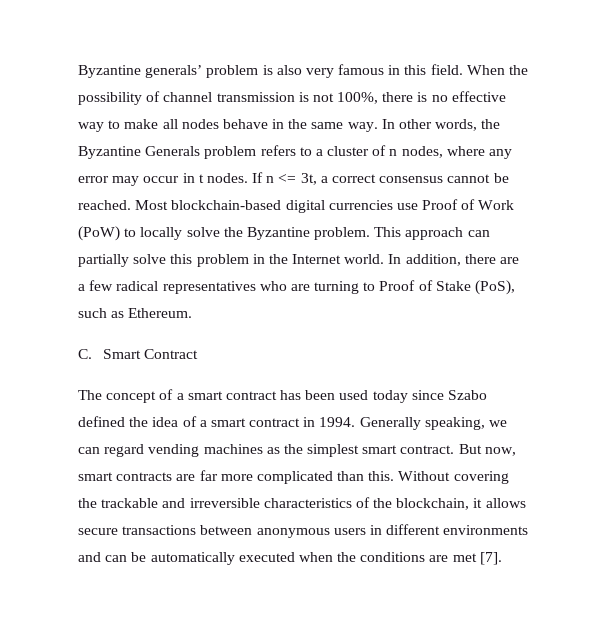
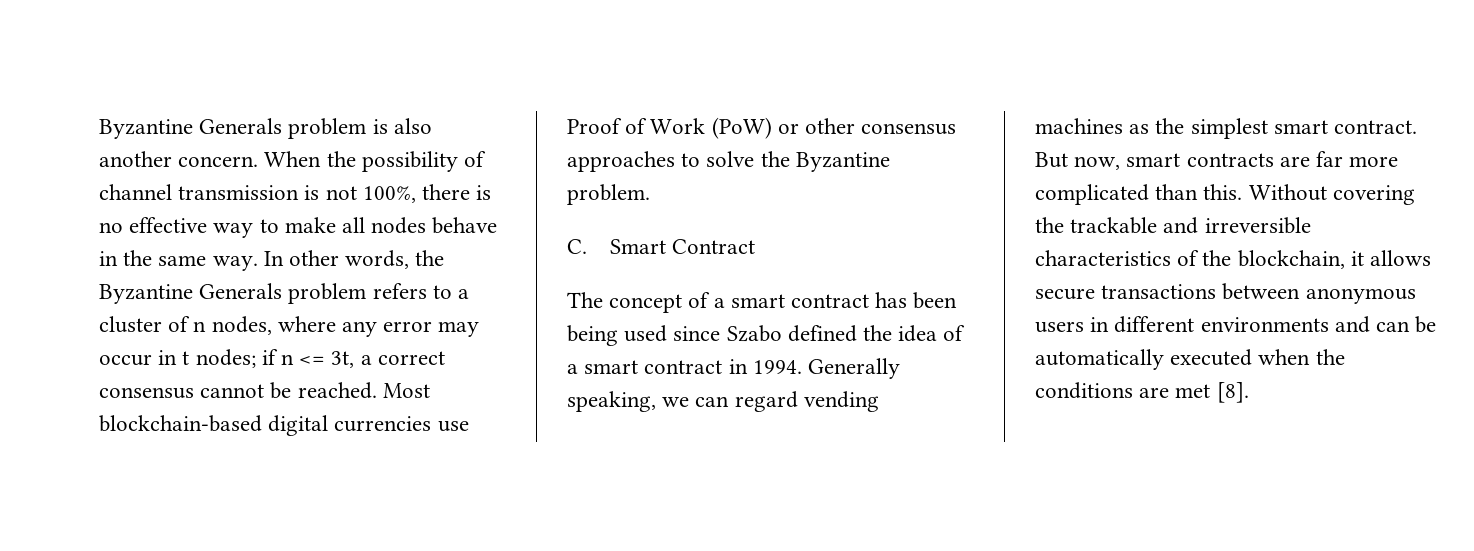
- Byzantine generals’ problem is also very famous in this field.
+ Byzantine Generals problem is also another concern.
- In other words, the Byzantine Generals problem refers to a cluster of n nodes, where any error may occur in t nodes. If n <= 3t, a correct consensus cannot be reached.
+ In other words, the Byzantine Generals problem refers to a cluster of n nodes, where any error may occur in t nodes; if n <= 3t, a correct consensus cannot be reached.
- Most blockchain-based digital currencies use Proof of Work (PoW) to locally solve the Byzantine problem. This approach can partially solve this problem in the Internet world. In addition, there are a few radical representatives who are turning to Proof of Stake (PoS), such as Ethereum.
+ Most blockchain-based digital currencies use Proof of Work (PoW) or other consensus approaches to solve the Byzantine problem.
- The concept of a smart contract has been used today since Szabo defined the idea of a smart contract in 1994.
+ The concept of a smart contract has been being used since Szabo defined the idea of a smart contract in 1994.
- Without covering the trackable and irreversible characteristics of the blockchain, it allows secure transactions between anonymous users in different environments and can be automatically executed when the conditions are met [7].
+ Without covering the trackable and irreversible characteristics of the blockchain, it allows secure transactions between anonymous users in different environments and can be automatically executed when the conditions are met [8].

